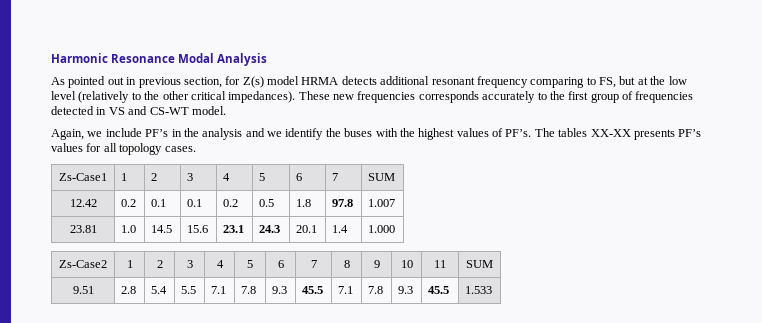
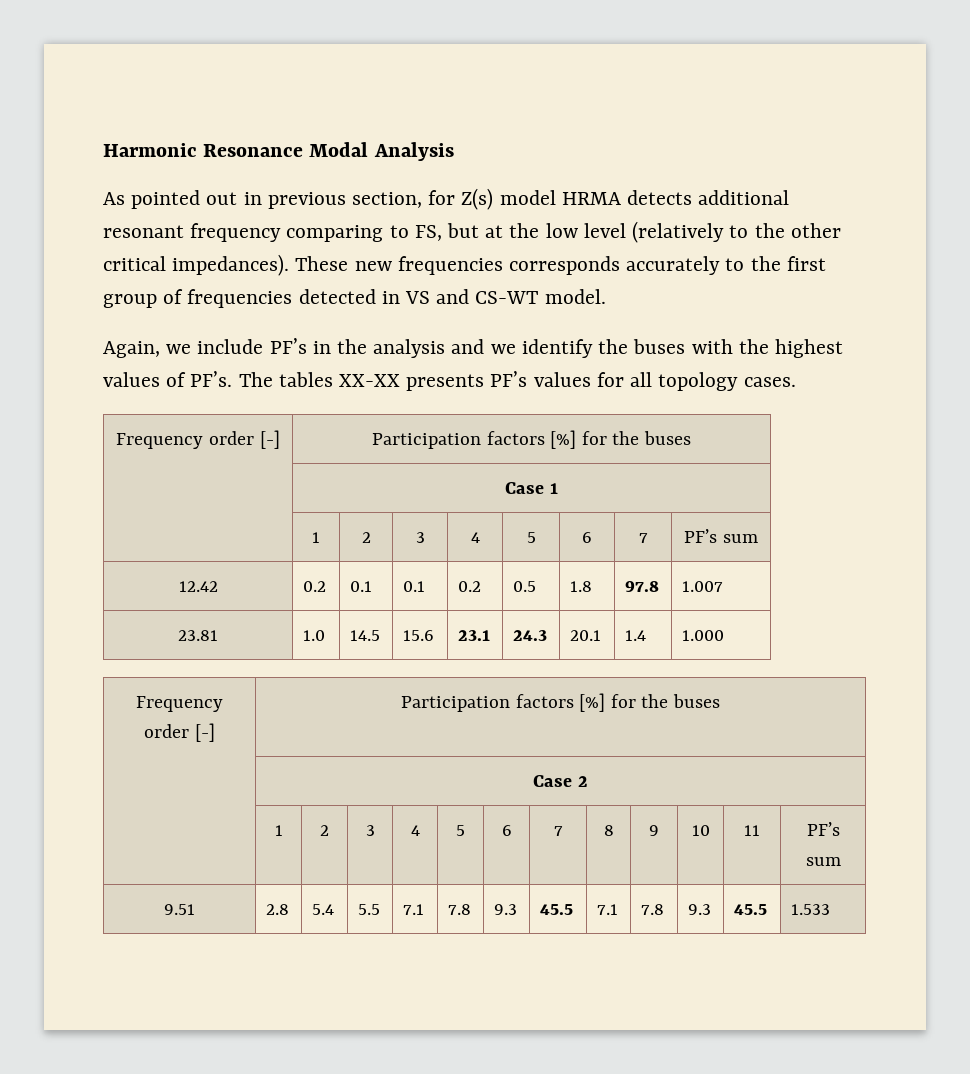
  The tables XX-XX presents PF’s values for all topology cases.
- Zs-Case1 | 1 | 2 | 3 | 4 | 5 | 6 | 7 | SUM
+ Frequency order [-] | Participation factors [%] for the buses
+ | Case 1
+ | 1 | 2 | 3 | 4 | 5 | 6 | 7 | PF’s sum
  23.81 | 1.0 | 14.5 | 15.6 | 23.1 | 24.3 | 20.1 | 1.4 | 1.000
- Zs-Case2 | 1 | 2 | 3 | 4 | 5 | 6 | 7 | 8 | 9 | 10 | 11 | SUM
+ Frequency order [-] | Participation factors [%] for the buses
+ | Case 2
+ | 1 | 2 | 3 | 4 | 5 | 6 | 7 | 8 | 9 | 10 | 11 | PF’s sum

